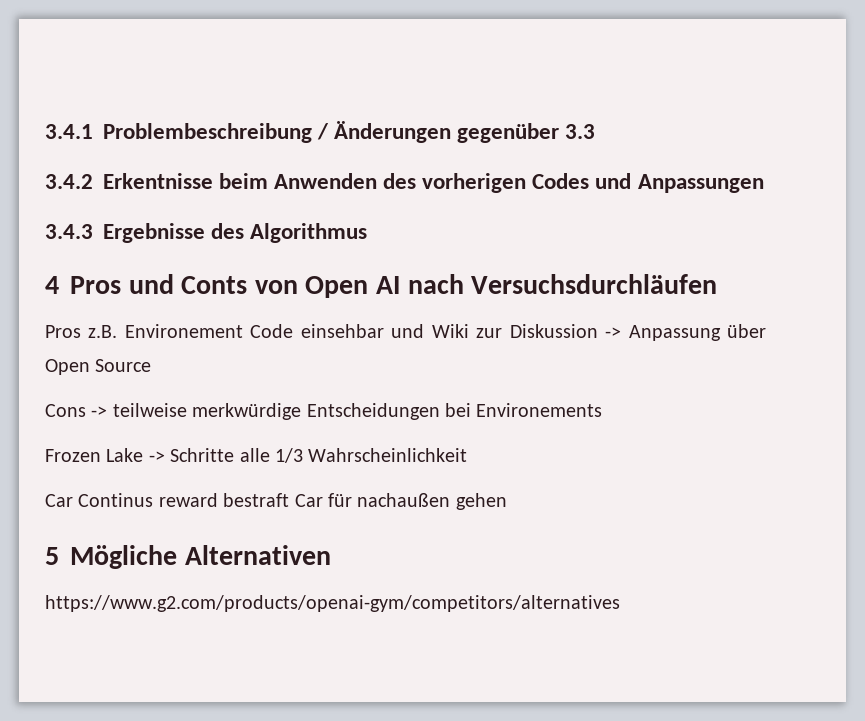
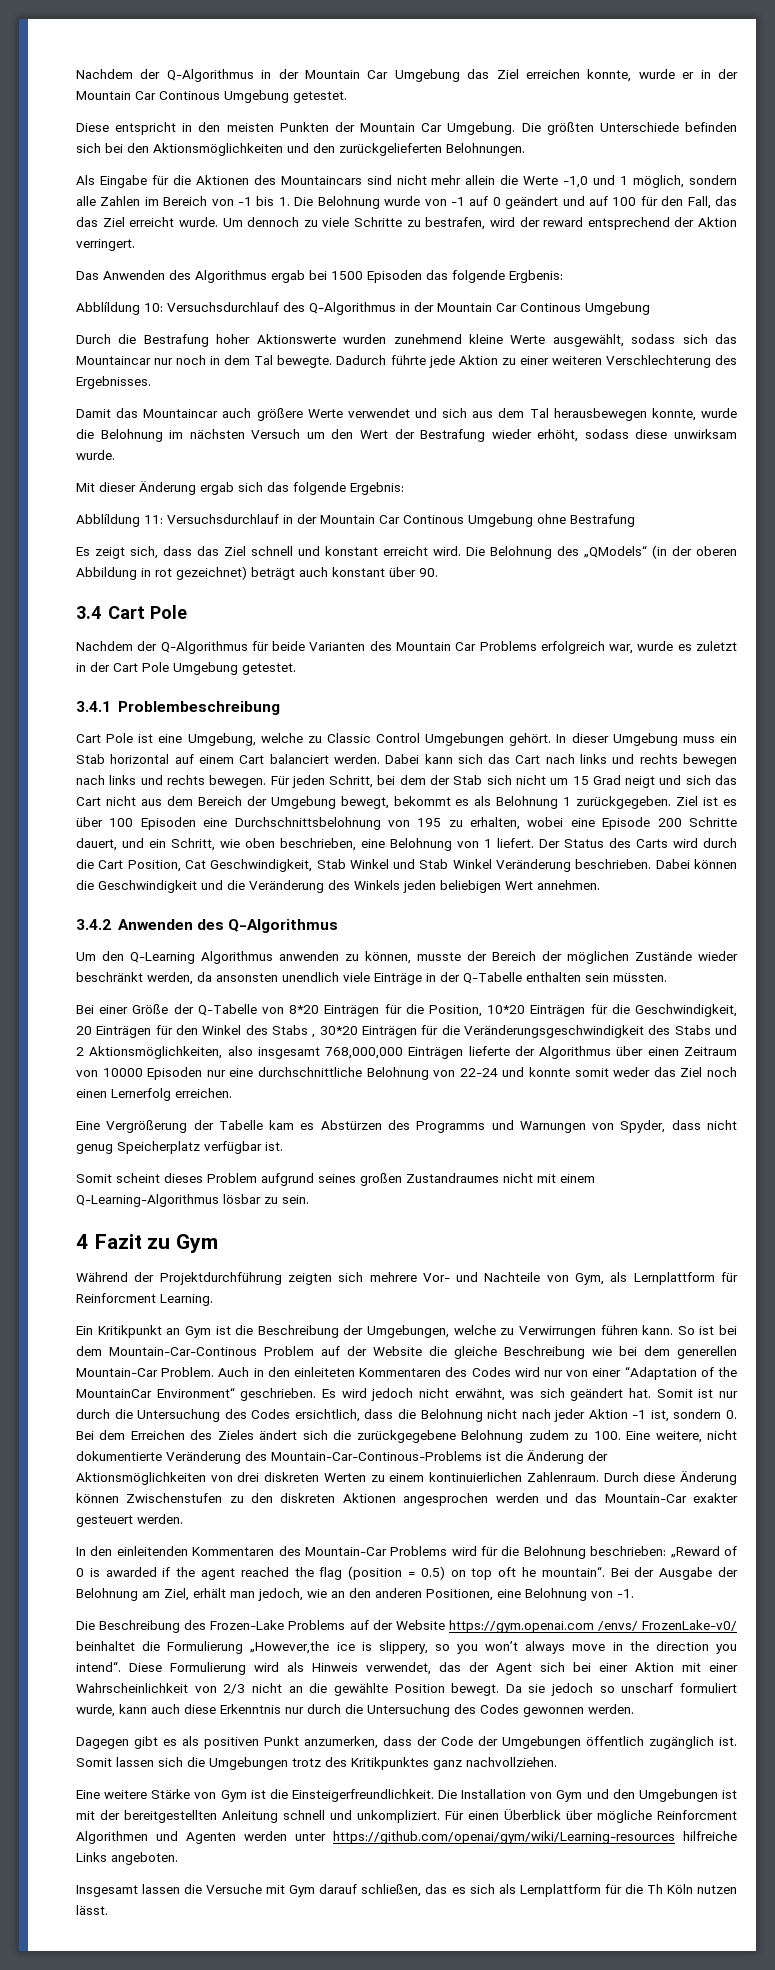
- 3.4.1 Problembeschreibung / Änderungen gegenüber 3.3
- 3.4.2 Erkentnisse beim Anwenden des vorherigen Codes und Anpassungen
- 3.4.3 Ergebnisse des Algorithmus
- 4 Pros und Conts von Open AI nach Versuchsdurchläufen
- Pros z.B. Environement Code einsehbar und Wiki zur Diskussion -> Anpassung über Open Source
- Cons -> teilweise merkwürdige Entscheidungen bei Environements
- Frozen Lake -> Schritte alle 1/3 Wahrscheinlichkeit
- Car Continus reward bestraft Car für nachaußen gehen
- 5 Mögliche Alternativen
- https://www.g2.com/products/openai-gym/competitors/alternatives
+ Nachdem der Q-Algorithmus in der Mountain Car Umgebung das Ziel erreichen konnte, wurde er in der Mountain Car Continous Umgebung getestet.
+ Diese entspricht in den meisten Punkten der Mountain Car Umgebung. Die größten Unterschiede befinden sich bei den Aktionsmöglichkeiten und den zurückgelieferten Belohnungen.
+ Als Eingabe für die Aktionen des Mountaincars sind nicht mehr allein die Werte -1,0 und 1 möglich, sondern alle Zahlen im Bereich von -1 bis 1. Die Belohnung wurde von -1 auf 0 geändert und auf 100 für den Fall, das das Ziel erreicht wurde. Um dennoch zu viele Schritte zu bestrafen, wird der reward entsprechend der Aktion verringert.
+ Das Anwenden des Algorithmus ergab bei 1500 Episoden das folgende Ergbenis:
+ Abblíldung 10: Versuchsdurchlauf des Q-Algorithmus in der Mountain Car Continous Umgebung
+ Durch die Bestrafung hoher Aktionswerte wurden zunehmend kleine Werte ausgewählt, sodass sich das Mountaincar nur noch in dem Tal bewegte. Dadurch führte jede Aktion zu einer weiteren Verschlechterung des Ergebnisses.
+ Damit das Mountaincar auch größere Werte verwendet und sich aus dem Tal herausbewegen konnte, wurde die Belohnung im nächsten Versuch um den Wert der Bestrafung wieder erhöht, sodass diese unwirksam wurde.
+ Mit dieser Änderung ergab sich das folgende Ergebnis:
+ Abblíldung 11: Versuchsdurchlauf in der Mountain Car Continous Umgebung ohne Bestrafung
+ Es zeigt sich, dass das Ziel schnell und konstant erreicht wird. Die Belohnung des „QModels“ (in der oberen Abbildung in rot gezeichnet) beträgt auch konstant über 90.
+ 3.4 Cart Pole
+ Nachdem der Q-Algorithmus für beide Varianten des Mountain Car Problems erfolgreich war, wurde es zuletzt in der Cart Pole Umgebung getestet.
+ 3.4.1 Problembeschreibung
+ Cart Pole ist eine Umgebung, welche zu Classic Control Umgebungen gehört. In dieser Umgebung muss ein Stab horizontal auf einem Cart balanciert werden. Dabei kann sich das Cart nach links und rechts bewegen nach links und rechts bewegen. Für jeden Schritt, bei dem der Stab sich nicht um 15 Grad neigt und sich das Cart nicht aus dem Bereich der Umgebung bewegt, bekommt es als Belohnung 1 zurückgegeben. Ziel ist es über 100 Episoden eine Durchschnittsbelohnung von 195 zu erhalten, wobei eine Episode 200 Schritte dauert, und ein Schritt, wie oben beschrieben, eine Belohnung von 1 liefert. Der Status des Carts wird durch die Cart Position, Cat Geschwindigkeit, Stab Winkel und Stab Winkel Veränderung beschrieben. Dabei können die Geschwindigkeit und die Veränderung des Winkels jeden beliebigen Wert annehmen.
+ 3.4.2 Anwenden des Q-Algorithmus
+ Um den Q-Learning Algorithmus anwenden zu können, musste der Bereich der möglichen Zustände wieder beschränkt werden, da ansonsten unendlich viele Einträge in der Q-Tabelle enthalten sein müssten.
+ Bei einer Größe der Q-Tabelle von 8*20 Einträgen für die Position, 10*20 Einträgen für die Geschwindigkeit, 20 Einträgen für den Winkel des Stabs , 30*20 Einträgen für die Veränderungsgeschwindigkeit des Stabs und 2 Aktionsmöglichkeiten, also insgesamt 768,000,000 Einträgen lieferte der Algorithmus über einen Zeitraum von 10000 Episoden nur eine durchschnittliche Belohnung von 22-24 und konnte somit weder das Ziel noch einen Lernerfolg erreichen.
+ Eine Vergrößerung der Tabelle kam es Abstürzen des Programms und Warnungen von Spyder, dass nicht genug Speicherplatz verfügbar ist.
+ Somit scheint dieses Problem aufgrund seines großen Zustandraumes nicht mit einem Q-Learning-Algorithmus lösbar zu sein.
+ 4 Fazit zu Gym
+ Während der Projektdurchführung zeigten sich mehrere Vor- und Nachteile von Gym, als Lernplattform für Reinforcment Learning.
+ Ein Kritikpunkt an Gym ist die Beschreibung der Umgebungen, welche zu Verwirrungen führen kann. So ist bei dem Mountain-Car-Continous Problem auf der Website die gleiche Beschreibung wie bei dem generellen Mountain-Car Problem. Auch in den einleiteten Kommentaren des Codes wird nur von einer “Adaptation of the MountainCar Environment“ geschrieben. Es wird jedoch nicht erwähnt, was sich geändert hat. Somit ist nur durch die Untersuchung des Codes ersichtlich, dass die Belohnung nicht nach jeder Aktion -1 ist, sondern 0. Bei dem Erreichen des Zieles ändert sich die zurückgegebene Belohnung zudem zu 100. Eine weitere, nicht dokumentierte Veränderung des Mountain-Car-Continous-Problems ist die Änderung der Aktionsmöglichkeiten von drei diskreten Werten zu einem kontinuierlichen Zahlenraum. Durch diese Änderung können Zwischenstufen zu den diskreten Aktionen angesprochen werden und das Mountain-Car exakter gesteuert werden.
+ In den einleitenden Kommentaren des Mountain-Car Problems wird für die Belohnung beschrieben: „Reward of 0 is awarded if the agent reached the flag (position = 0.5) on top oft he mountain“. Bei der Ausgabe der Belohnung am Ziel, erhält man jedoch, wie an den anderen Positionen, eine Belohnung von -1.
+ Die Beschreibung des Frozen-Lake Problems auf der Website https://gym.openai.com /envs/ FrozenLake-v0/ beinhaltet die Formulierung „However,the ice is slippery, so you won’t always move in the direction you intend“. Diese Formulierung wird als Hinweis verwendet, das der Agent sich bei einer Aktion mit einer Wahrscheinlichkeit von 2/3 nicht an die gewählte Position bewegt. Da sie jedoch so unscharf formuliert wurde, kann auch diese Erkenntnis nur durch die Untersuchung des Codes gewonnen werden.
+ Dagegen gibt es als positiven Punkt anzumerken, dass der Code der Umgebungen öffentlich zugänglich ist. Somit lassen sich die Umgebungen trotz des Kritikpunktes ganz nachvollziehen.
+ Eine weitere Stärke von Gym ist die Einsteigerfreundlichkeit. Die Installation von Gym und den Umgebungen ist mit der bereitgestellten Anleitung schnell und unkompliziert. Für einen Überblick über mögliche Reinforcment Algorithmen und Agenten werden unter https://github.com/openai/gym/wiki/Learning-resources hilfreiche Links angeboten.
+ Insgesamt lassen die Versuche mit Gym darauf schließen, das es sich als Lernplattform für die Th Köln nutzen lässt.

